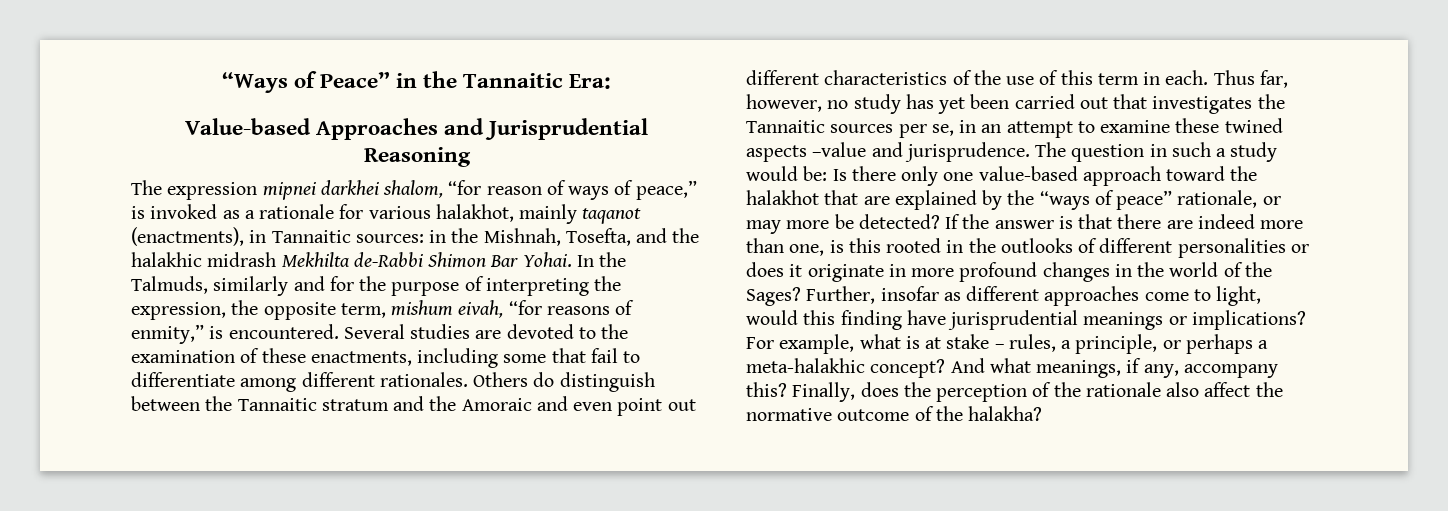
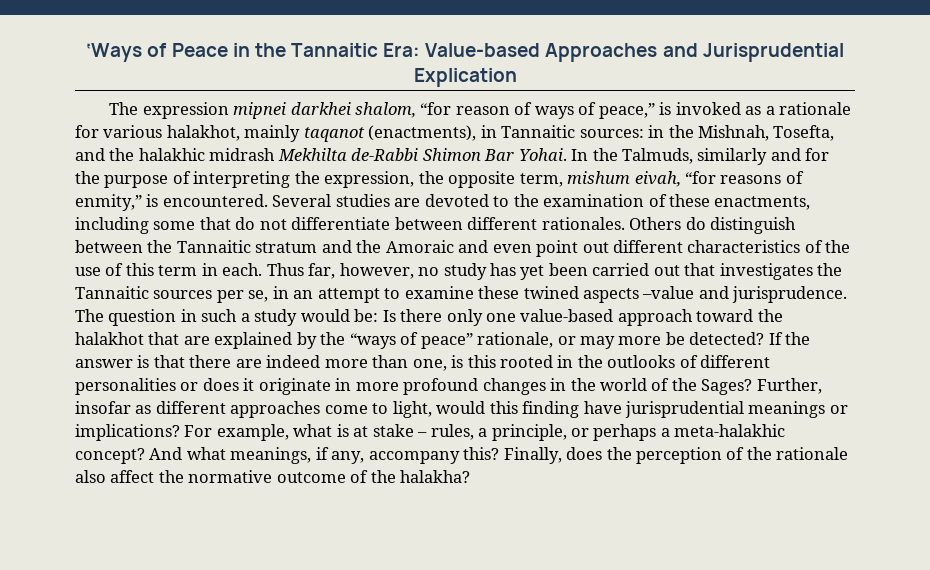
- “Ways of Peace” in the Tannaitic Era:
- Value-based Approaches and Jurisprudential Reasoning
+ ‘Ways of Peace in the Tannaitic Era: Value-based Approaches and Jurisprudential Explication
- Several studies are devoted to the examination of these enactments, including some that fail to differentiate among different rationales.
+ Several studies are devoted to the examination of these enactments, including some that do not differentiate between different rationales.

